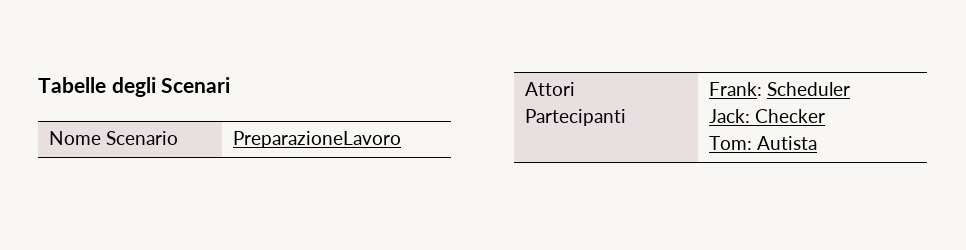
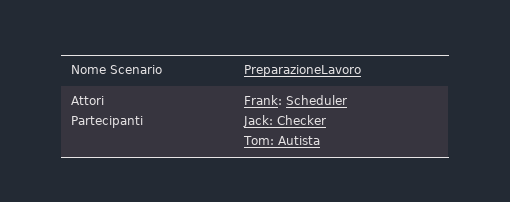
- Tabelle degli Scenari

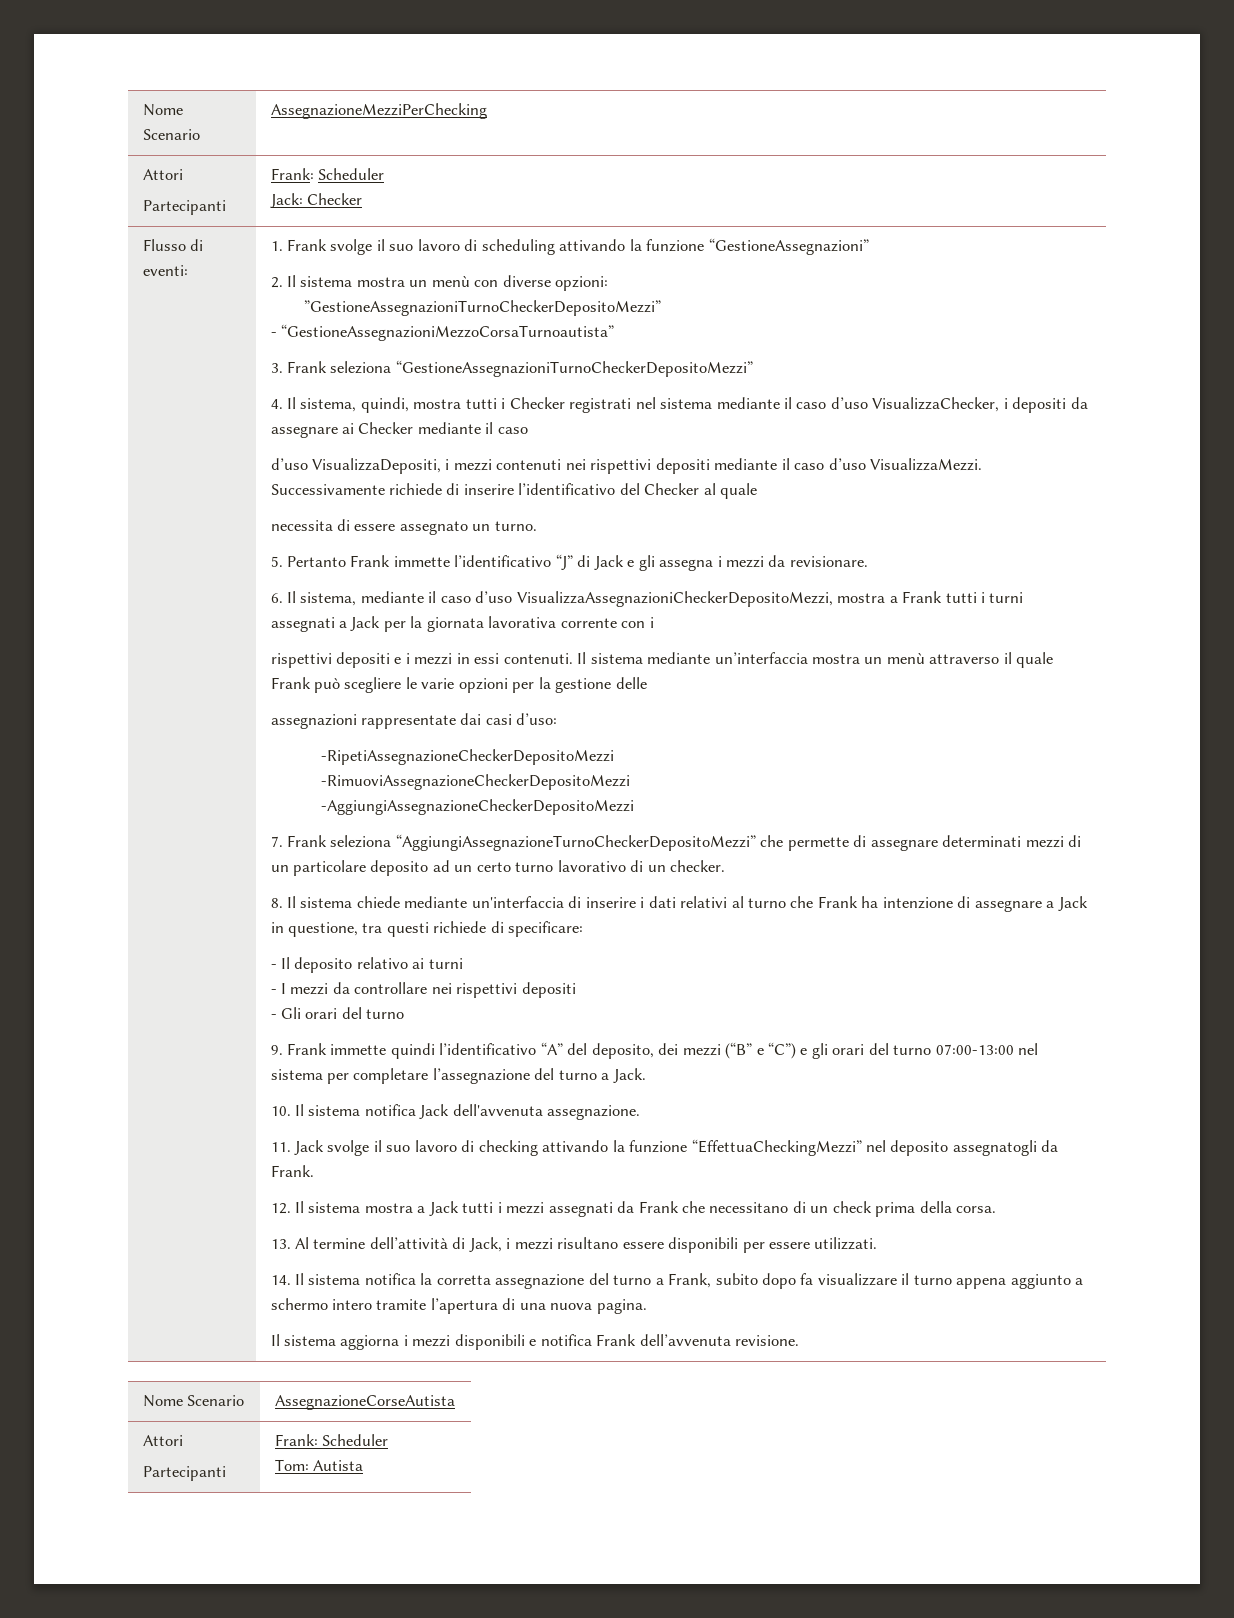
- Nome Scenario | PreparazioneLavoro
+ Nome Scenario | AssegnazioneMezziPerChecking
  Attori
  Partecipanti | Frank: Scheduler
  Jack: Checker
+ Flusso di eventi: | 1. Frank svolge il suo lavoro di scheduling attivando la funzione “GestioneAssegnazioni”
+ 2. Il sistema mostra un menù con diverse opzioni:
+ ”GestioneAssegnazioniTurnoCheckerDepositoMezzi”
+ - “GestioneAssegnazioniMezzoCorsaTurnoautista”
+ 3. Frank seleziona “GestioneAssegnazioniTurnoCheckerDepositoMezzi”
+ 4. Il sistema, quindi, mostra tutti i Checker registrati nel sistema mediante il caso d’uso VisualizzaChecker, i depositi da assegnare ai Checker mediante il caso
+ d’uso VisualizzaDepositi, i mezzi contenuti nei rispettivi depositi mediante il caso d’uso VisualizzaMezzi. Successivamente richiede di inserire l’identificativo del Checker al quale
+ necessita di essere assegnato un turno.
+ 5. Pertanto Frank immette l’identificativo “J” di Jack e gli assegna i mezzi da revisionare.
+ 6. Il sistema, mediante il caso d’uso VisualizzaAssegnazioniCheckerDepositoMezzi, mostra a Frank tutti i turni assegnati a Jack per la giornata lavorativa corrente con i
+ rispettivi depositi e i mezzi in essi contenuti. Il sistema mediante un’interfaccia mostra un menù attraverso il quale Frank può scegliere le varie opzioni per la gestione delle
+ assegnazioni rappresentate dai casi d’uso:
+ -RipetiAssegnazioneCheckerDepositoMezzi
+ -RimuoviAssegnazioneCheckerDepositoMezzi
+ -AggiungiAssegnazioneCheckerDepositoMezzi
+ 7. Frank seleziona “AggiungiAssegnazioneTurnoCheckerDepositoMezzi” che permette di assegnare determinati mezzi di un particolare deposito ad un certo turno lavorativo di un checker.
+ 8. Il sistema chiede mediante un'interfaccia di inserire i dati relativi al turno che Frank ha intenzione di assegnare a Jack in questione, tra questi richiede di specificare:
+ - Il deposito relativo ai turni
+ - I mezzi da controllare nei rispettivi depositi
+ - Gli orari del turno
+ 9. Frank immette quindi l’identificativo “A” del deposito, dei mezzi (“B” e “C”) e gli orari del turno 07:00-13:00 nel sistema per completare l’assegnazione del turno a Jack.
+ 10. Il sistema notifica Jack dell'avvenuta assegnazione.
+ 11. Jack svolge il suo lavoro di checking attivando la funzione “EffettuaCheckingMezzi” nel deposito assegnatogli da Frank.
+ 12. Il sistema mostra a Jack tutti i mezzi assegnati da Frank che necessitano di un check prima della corsa.
+ 13. Al termine dell’attività di Jack, i mezzi risultano essere disponibili per essere utilizzati.
+ 14. Il sistema notifica la corretta assegnazione del turno a Frank, subito dopo fa visualizzare il turno appena aggiunto a schermo intero tramite l’apertura di una nuova pagina.
+ Il sistema aggiorna i mezzi disponibili e notifica Frank dell’avvenuta revisione.
+ Nome Scenario | AssegnazioneCorseAutista
+ Attori
+ Partecipanti | Frank: Scheduler

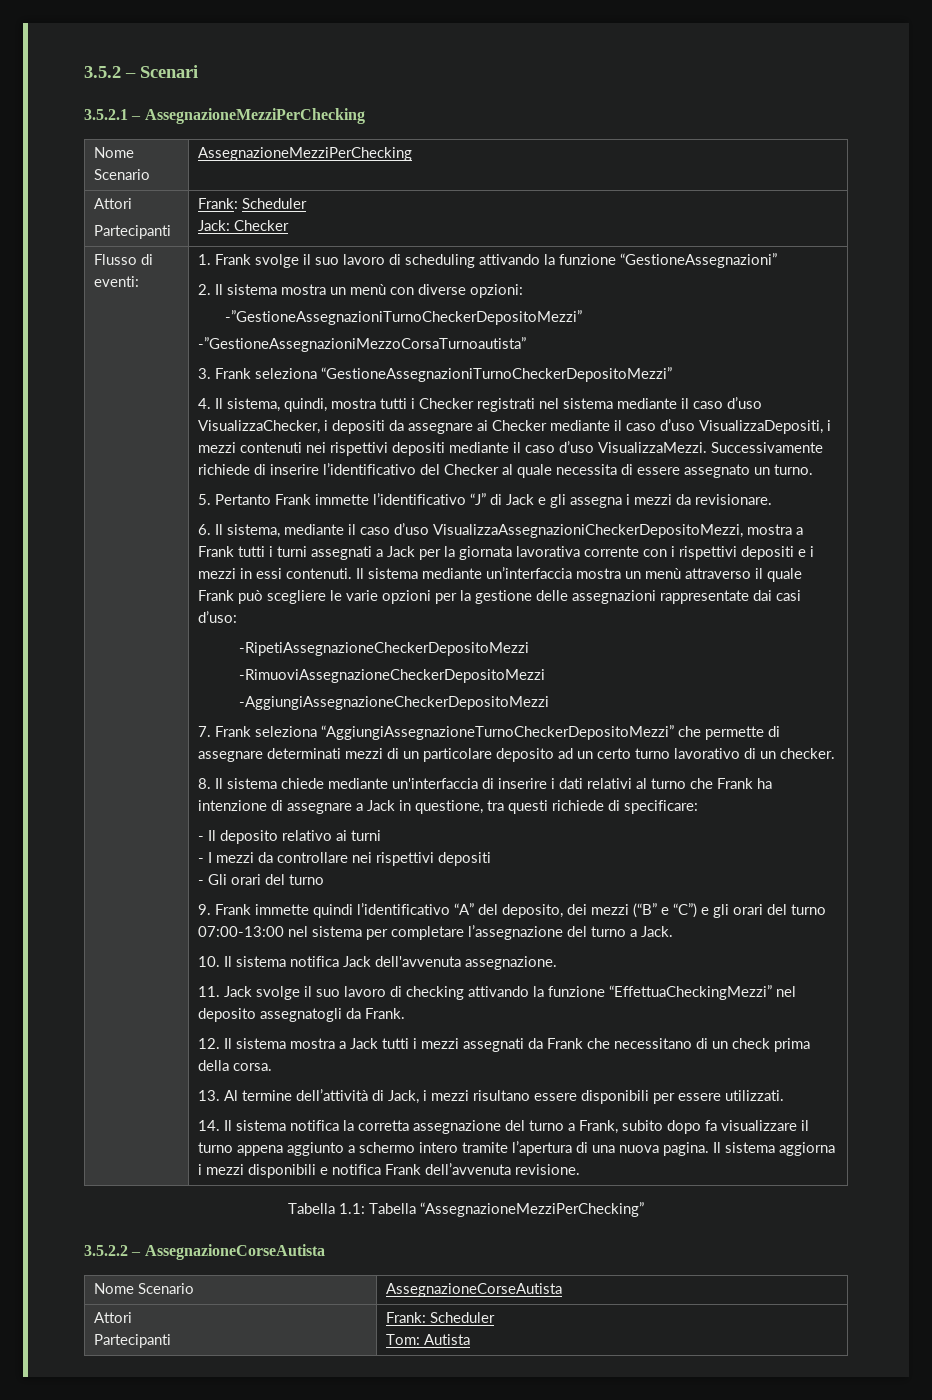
+ 3.5.2 – Scenari
+ 3.5.2.1 – AssegnazioneMezziPerChecking
  2. Il sistema mostra un menù con diverse opzioni:
- ”GestioneAssegnazioniTurnoCheckerDepositoMezzi”
- - “GestioneAssegnazioniMezzoCorsaTurnoautista”
+ -”GestioneAssegnazioniTurnoCheckerDepositoMezzi”
+ -”GestioneAssegnazioniMezzoCorsaTurnoautista”
- 4. Il sistema, quindi, mostra tutti i Checker registrati nel sistema mediante il caso d’uso VisualizzaChecker, i depositi da assegnare ai Checker mediante il caso
- d’uso VisualizzaDepositi, i mezzi contenuti nei rispettivi depositi mediante il caso d’uso VisualizzaMezzi.
+ 4. Il sistema, quindi, mostra tutti i Checker registrati nel sistema mediante il caso d’uso VisualizzaChecker, i depositi da assegnare ai Checker mediante il caso d’uso VisualizzaDepositi, i mezzi contenuti nei rispettivi depositi mediante il caso d’uso VisualizzaMezzi.
- Successivamente richiede di inserire l’identificativo del Checker al quale
- necessita di essere assegnato un turno.
+ Successivamente richiede di inserire l’identificativo del Checker al quale necessita di essere assegnato un turno.
- 6. Il sistema, mediante il caso d’uso VisualizzaAssegnazioniCheckerDepositoMezzi, mostra a Frank tutti i turni assegnati a Jack per la giornata lavorativa corrente con i
- rispettivi depositi e i mezzi in essi contenuti.
+ 6. Il sistema, mediante il caso d’uso VisualizzaAssegnazioniCheckerDepositoMezzi, mostra a Frank tutti i turni assegnati a Jack per la giornata lavorativa corrente con i rispettivi depositi e i mezzi in essi contenuti.
- Il sistema mediante un’interfaccia mostra un menù attraverso il quale Frank può scegliere le varie opzioni per la gestione delle
- assegnazioni rappresentate dai casi d’uso:
+ Il sistema mediante un’interfaccia mostra un menù attraverso il quale Frank può scegliere le varie opzioni per la gestione delle assegnazioni rappresentate dai casi d’uso:
- 14. Il sistema notifica la corretta assegnazione del turno a Frank, subito dopo fa visualizzare il turno appena aggiunto a schermo intero tramite l’apertura di una nuova pagina.
- Il sistema aggiorna i mezzi disponibili e notifica Frank dell’avvenuta revisione.
+ 14. Il sistema notifica la corretta assegnazione del turno a Frank, subito dopo fa visualizzare il turno appena aggiunto a schermo intero tramite l’apertura di una nuova pagina. Il sistema aggiorna i mezzi disponibili e notifica Frank dell’avvenuta revisione.
+ Tabella 1.1: Tabella “AssegnazioneMezziPerChecking”
+ 3.5.2.2 – AssegnazioneCorseAutista

